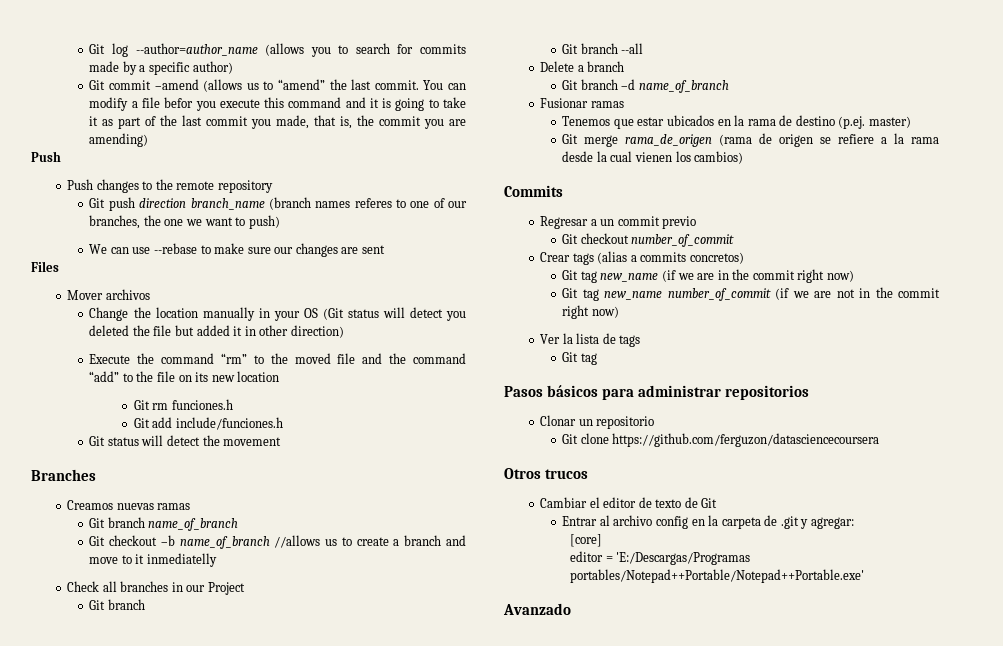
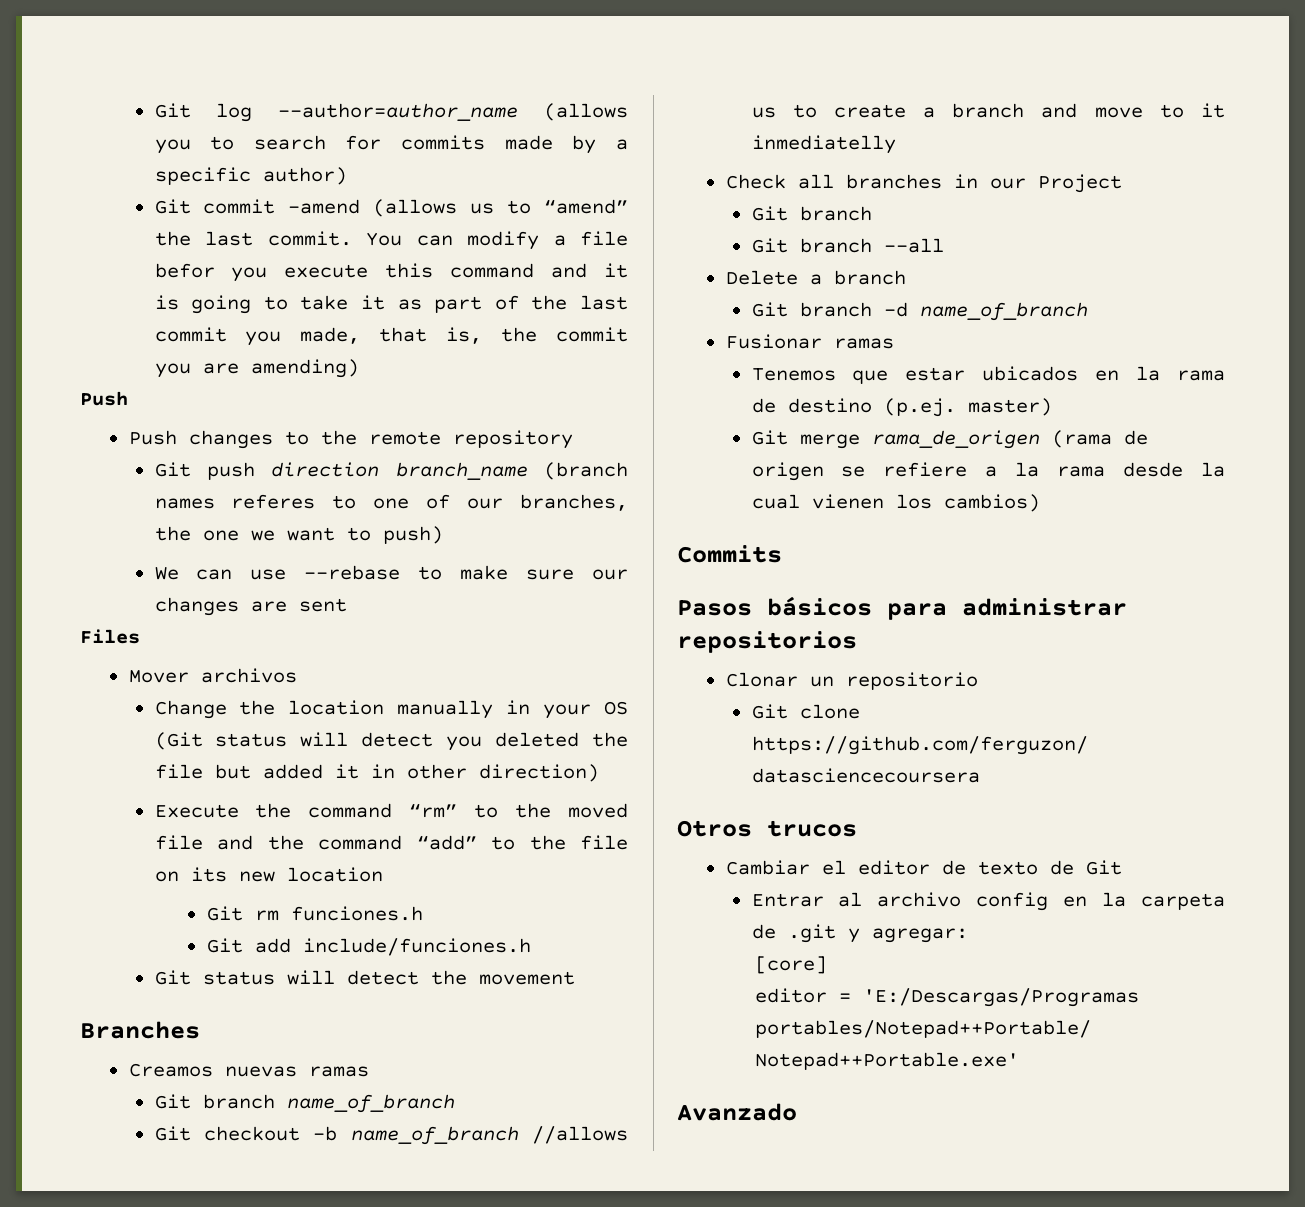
- Regresar a un commit previo
- Git checkout number_of_commit
- Crear tags (alias a commits concretos)
- Git tag new_name (if we are in the commit right now)
- Git tag new_name number_of_commit (if we are not in the commit right now)
- Ver la lista de tags
- Git tag

